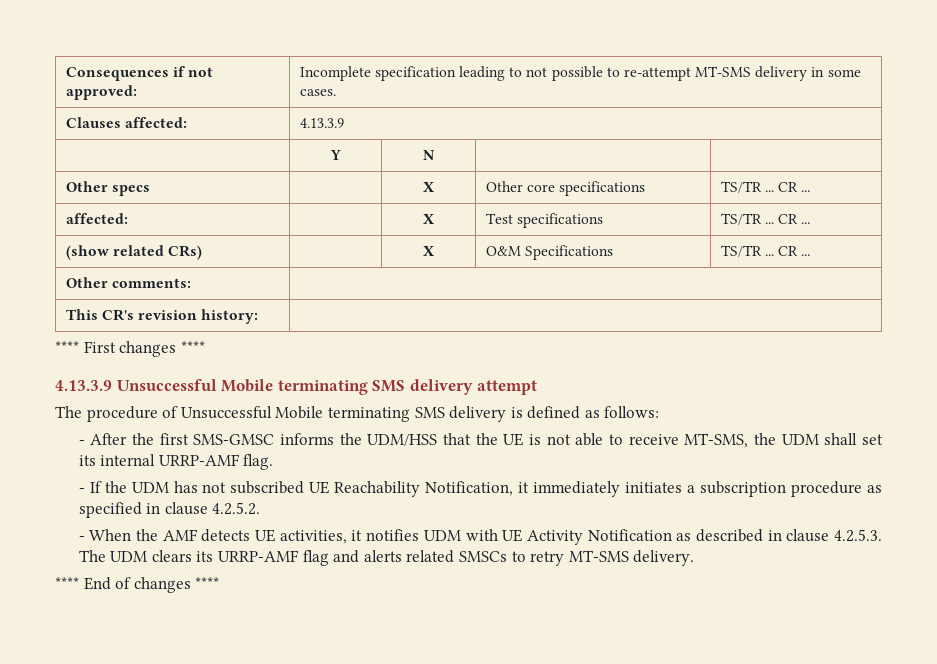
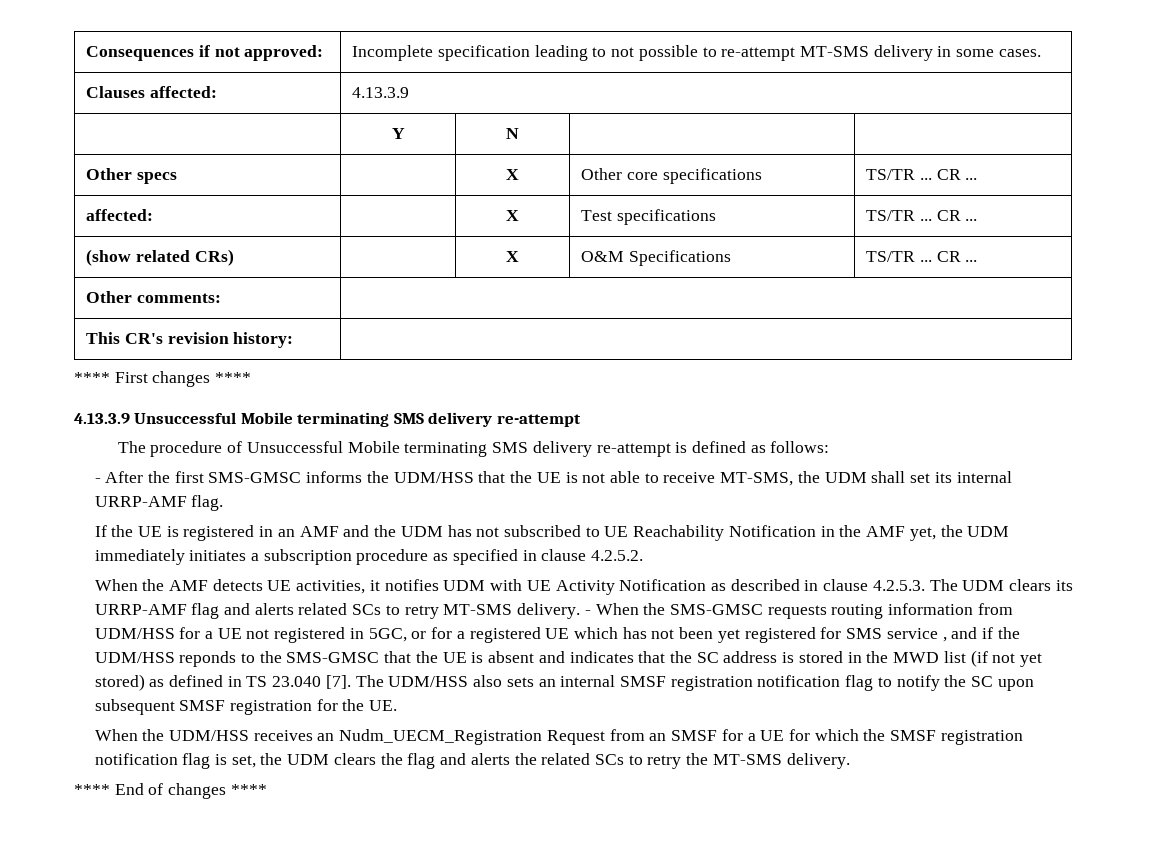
- 4.13.3.9 Unsuccessful Mobile terminating SMS delivery attempt
+ 4.13.3.9 Unsuccessful Mobile terminating SMS delivery re-attempt
- The procedure of Unsuccessful Mobile terminating SMS delivery is defined as follows:
+ The procedure of Unsuccessful Mobile terminating SMS delivery re-attempt is defined as follows:
- - If the UDM has not subscribed UE Reachability Notification, it immediately initiates a subscription procedure as specified in clause 4.2.5.2.
+ If the UE is registered in an AMF and the UDM has not subscribed to UE Reachability Notification in the AMF yet, the UDM immediately initiates a subscription procedure as specified in clause 4.2.5.2.
- - When the AMF detects UE activities, it notifies UDM with UE Activity Notification as described in clause 4.2.5.3. The UDM clears its URRP-AMF flag and alerts related SMSCs to retry MT-SMS delivery.
+ When the AMF detects UE activities, it notifies UDM with UE Activity Notification as described in clause 4.2.5.3. The UDM clears its URRP-AMF flag and alerts related SCs to retry MT-SMS delivery. - When the SMS-GMSC requests routing information from UDM/HSS for a UE not registered in 5GC, or for a registered UE which has not been yet registered for SMS service , and if the UDM/HSS reponds to the SMS-GMSC that the UE is absent and indicates that the SC address is stored in the MWD list (if not yet stored) as defined in TS 23.040 [7]. The UDM/HSS also sets an internal SMSF registration notification flag to notify the SC upon subsequent SMSF registration for the UE.
+ When the UDM/HSS receives an Nudm_UECM_Registration Request from an SMSF for a UE for which the SMSF registration notification flag is set, the UDM clears the flag and alerts the related SCs to retry the MT-SMS delivery.

